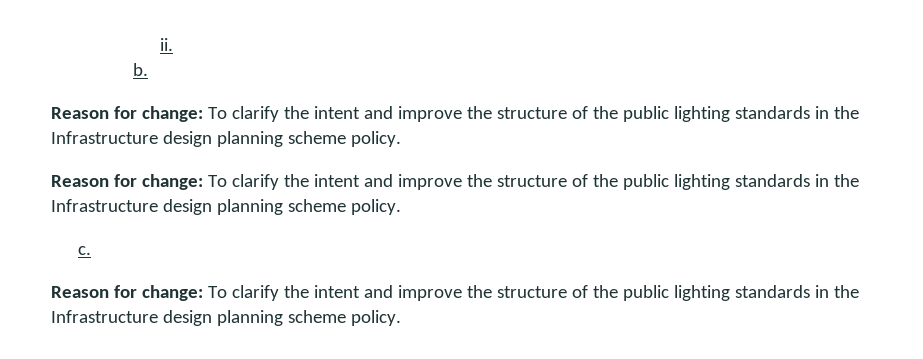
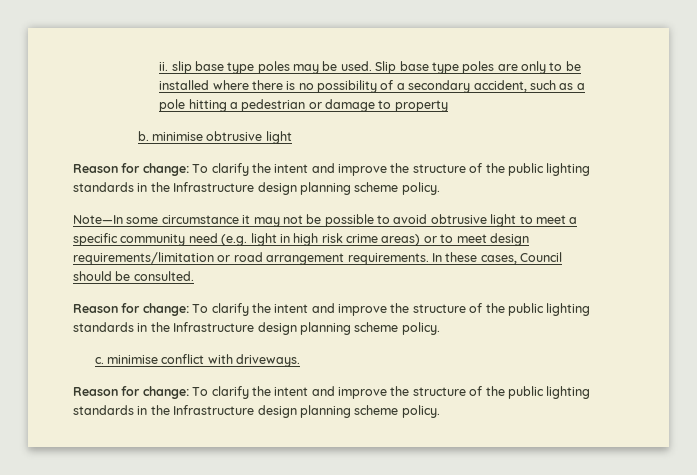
- ii.
- b.
+ ii. slip base type poles may be used. Slip base type poles are only to be installed where there is no possibility of a secondary accident, such as a pole hitting a pedestrian or damage to property
+ b. minimise obtrusive light
+ Note—In some circumstance it may not be possible to avoid obtrusive light to meet a specific community need (e.g. light in high risk crime areas) or to meet design requirements/limitation or road arrangement requirements. In these cases, Council should be consulted.
- c.
+ c. minimise conflict with driveways.

